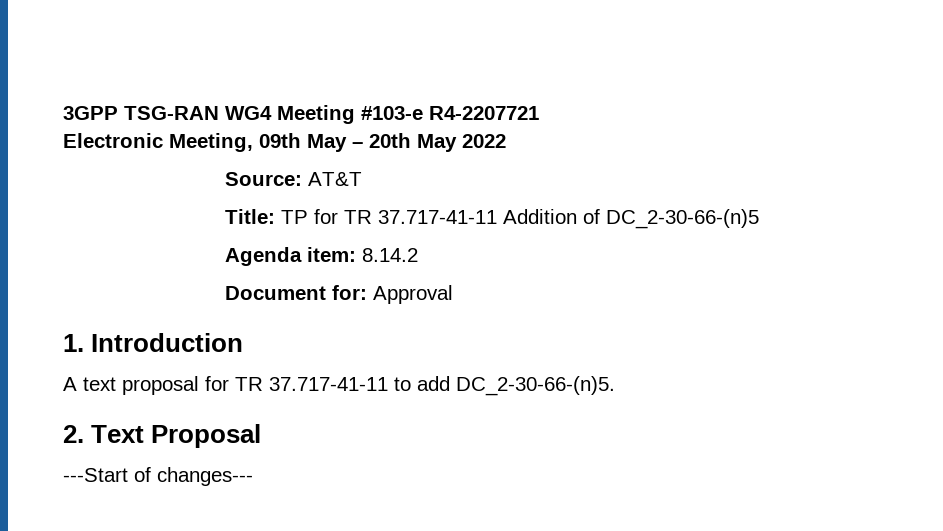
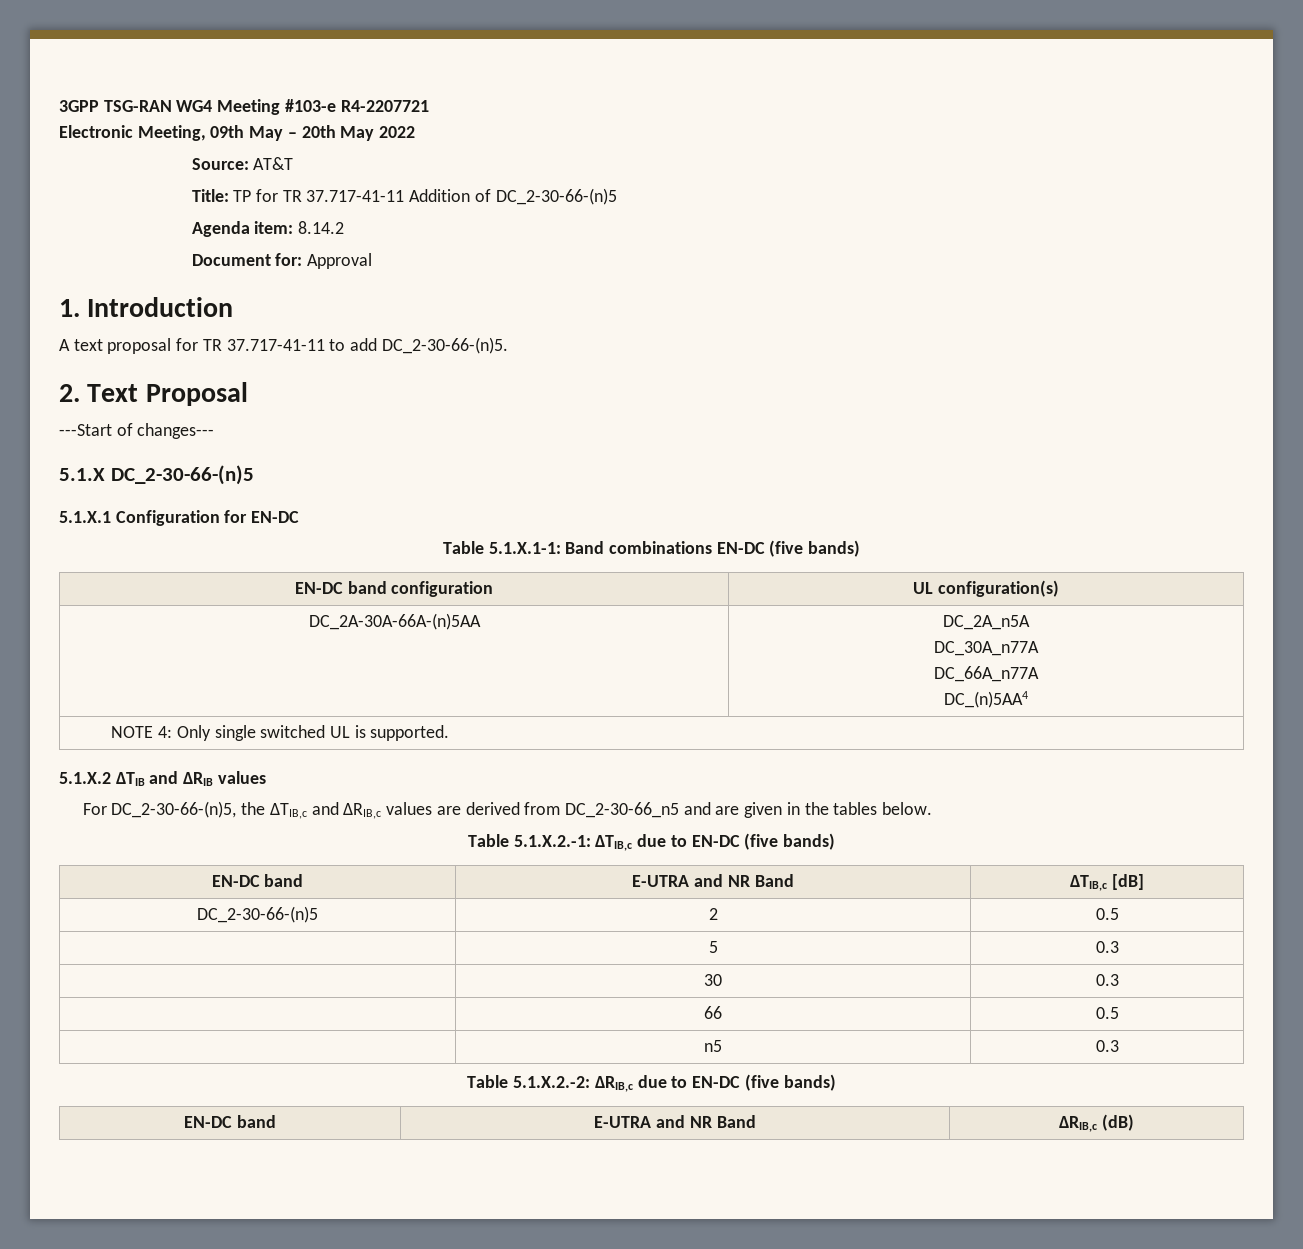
+ 5.1.X DC_2-30-66-(n)5
+ 5.1.X.1 Configuration for EN-DC
+ Table 5.1.X.1-1: Band combinations EN-DC (five bands)
+ EN-DC band configuration | UL configuration(s)
+ DC_2A-30A-66A-(n)5AA | DC_2A_n5A
+ DC_30A_n77A
+ DC_66A_n77A
+ DC_(n)5AA4
+ NOTE 4: Only single switched UL is supported.
+ 5.1.X.2 ∆TIB and ∆RIB values
+ For DC_2-30-66-(n)5, the ΔTIB,c and ΔRIB,c values are derived from DC_2-30-66_n5 and are given in the tables below.
+ Table 5.1.X.2.-1: ΔTIB,c due to EN-DC (five bands)
+ EN-DC band | E-UTRA and NR Band | ΔTIB,c [dB]
+ DC_2-30-66-(n)5 | 2 | 0.5
+ | 5 | 0.3
+ | 30 | 0.3
+ | 66 | 0.5
+ | n5 | 0.3
+ Table 5.1.X.2.-2: ΔRIB,c due to EN-DC (five bands)
+ EN-DC band | E-UTRA and NR Band | ΔRIB,c (dB)

